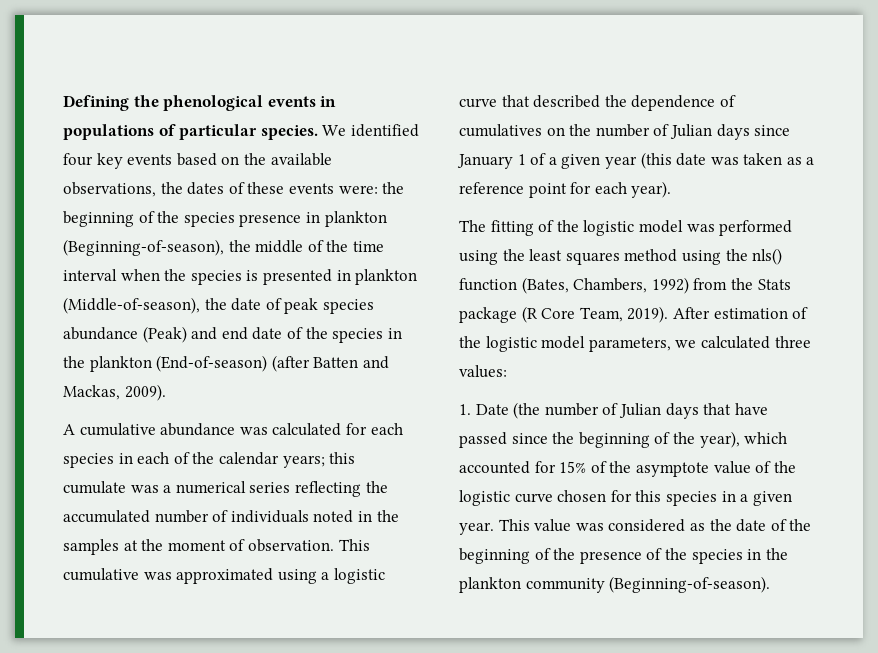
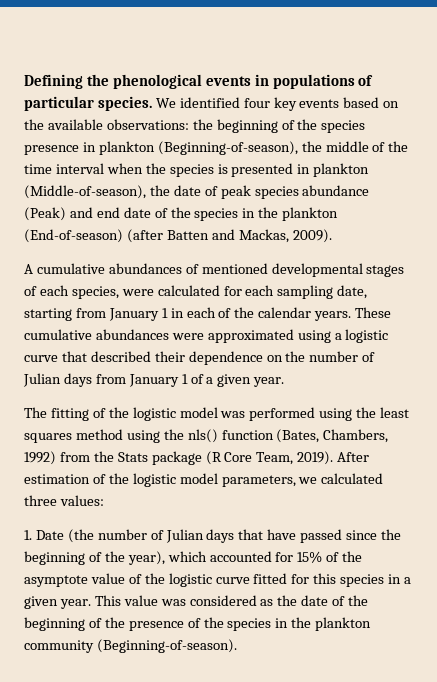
- We identified four key events based on the available observations, the dates of these events were: the beginning of the species presence in plankton (Beginning-of-season), the middle of the time interval when the species is presented in plankton (Middle-of-season), the date of peak species abundance (Peak) and end date of the species in the plankton (End-of-season) (after Batten and Mackas, 2009).
+ We identified four key events based on the available observations: the beginning of the species presence in plankton (Beginning-of-season), the middle of the time interval when the species is presented in plankton (Middle-of-season), the date of peak species abundance (Peak) and end date of the species in the plankton (End-of-season) (after Batten and Mackas, 2009).
- A cumulative abundance was calculated for each species in each of the calendar years; this cumulate was a numerical series reflecting the accumulated number of individuals noted in the samples at the moment of observation. This cumulative was approximated using a logistic curve that described the dependence of cumulatives on the number of Julian days since January 1 of a given year (this date was taken as a reference point for each year).
+ A cumulative abundances of mentioned developmental stages of each species, were calculated for each sampling date, starting from January 1 in each of the calendar years. These cumulative abundances were approximated using a logistic curve that described their dependence on the number of Julian days from January 1 of a given year.
- 1. Date (the number of Julian days that have passed since the beginning of the year), which accounted for 15% of the asymptote value of the logistic curve chosen for this species in a given year.
+ 1. Date (the number of Julian days that have passed since the beginning of the year), which accounted for 15% of the asymptote value of the logistic curve fitted for this species in a given year.

